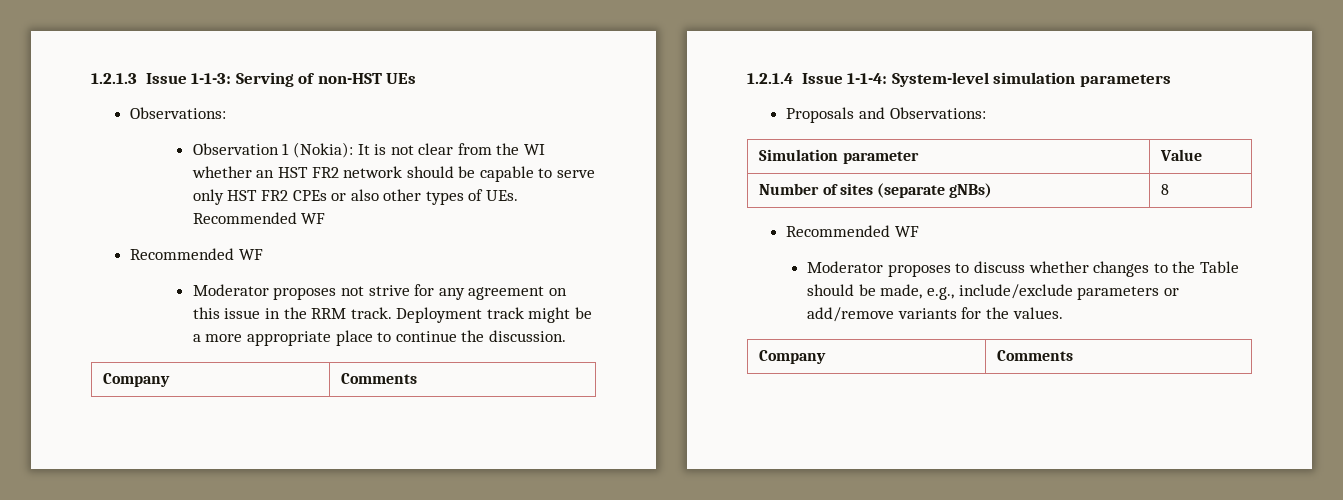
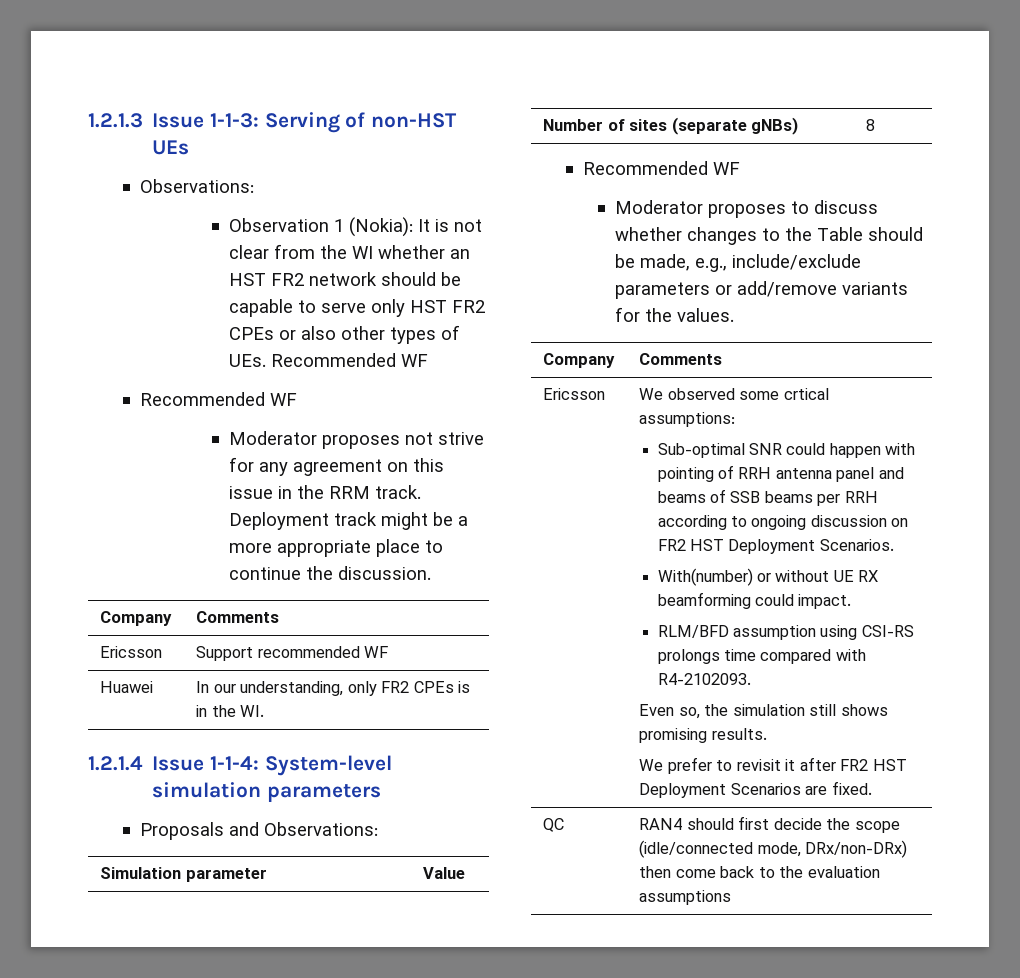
+ Ericsson | Support recommended WF
+ Huawei | In our understanding, only FR2 CPEs is in the WI.
+ Ericsson | We observed some crtical assumptions:
+ Sub-optimal SNR could happen with pointing of RRH antenna panel and beams of SSB beams per RRH according to ongoing discussion on FR2 HST Deployment Scenarios.
+ With(number) or without UE RX beamforming could impact.
+ RLM/BFD assumption using CSI-RS prolongs time compared with R4-2102093.
+ Even so, the simulation still shows promising results.
+ We prefer to revisit it after FR2 HST Deployment Scenarios are fixed.
+ QC | RAN4 should first decide the scope (idle/connected mode, DRx/non-DRx) then come back to the evaluation assumptions

